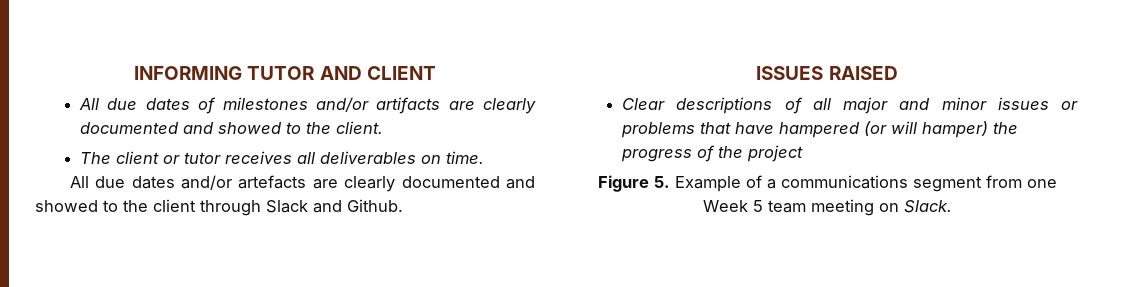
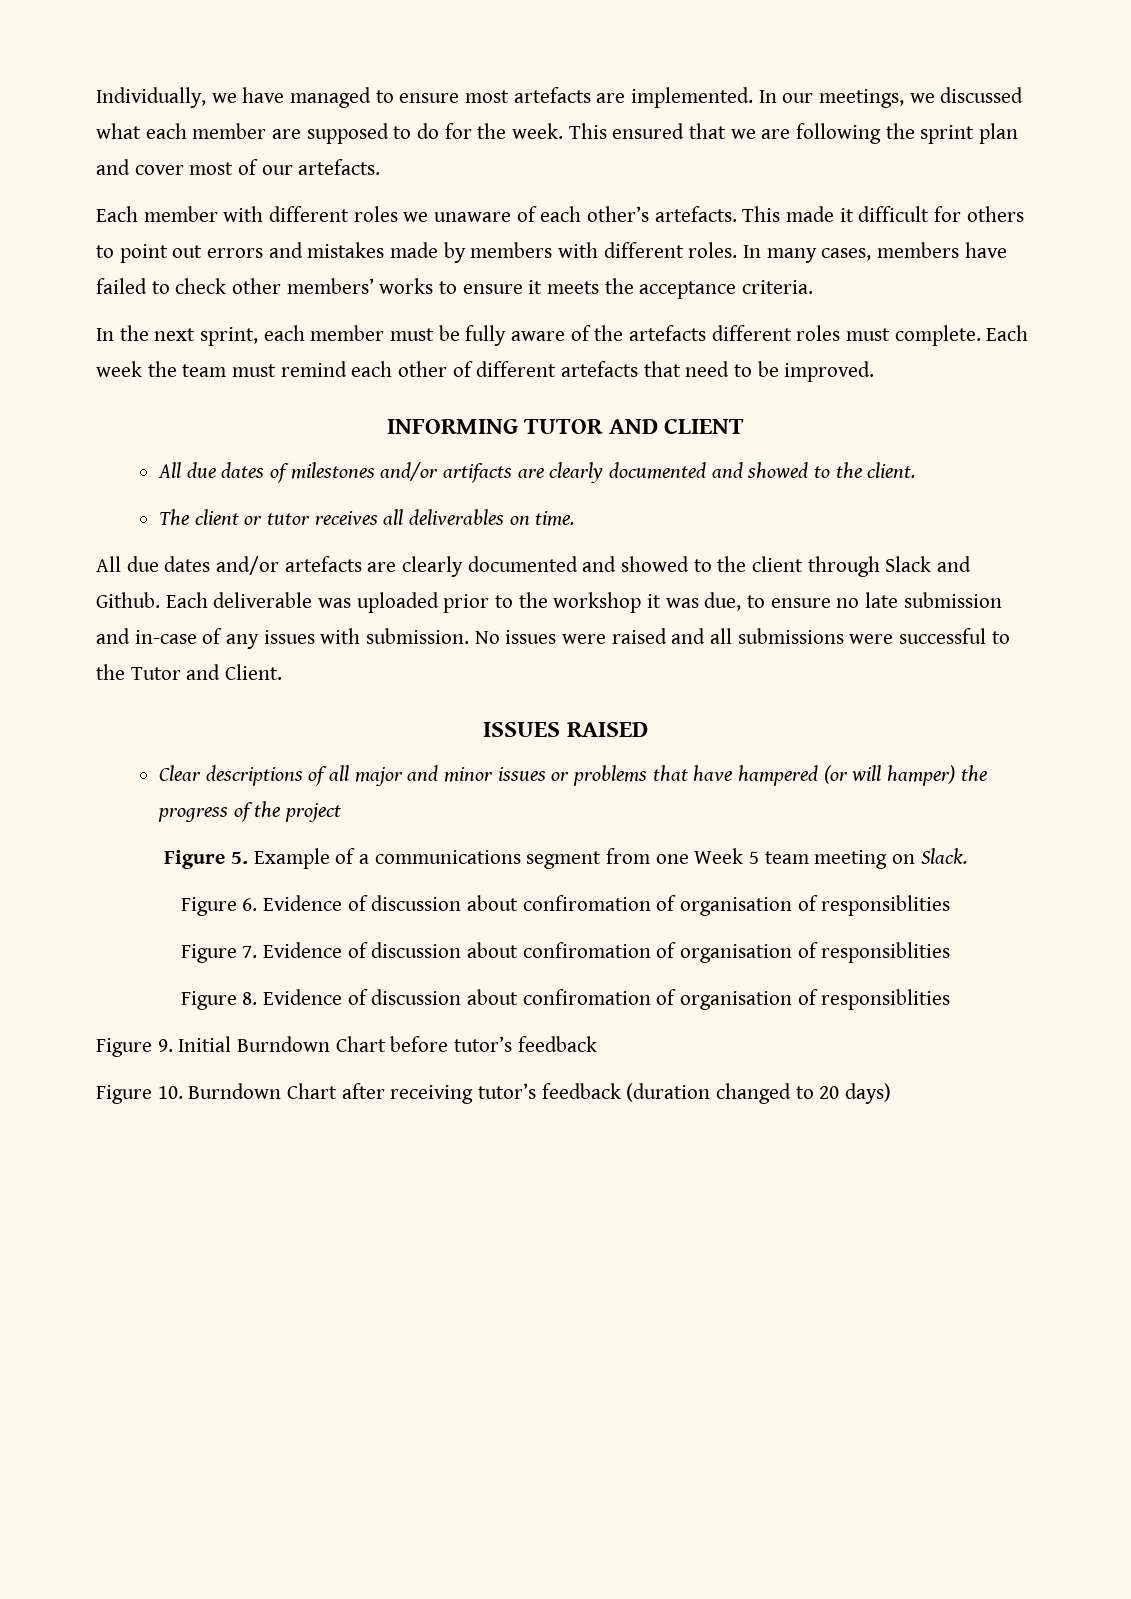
+ Individually, we have managed to ensure most artefacts are implemented. In our meetings, we discussed what each member are supposed to do for the week. This ensured that we are following the sprint plan and cover most of our artefacts.
+ Each member with different roles we unaware of each other’s artefacts. This made it difficult for others to point out errors and mistakes made by members with different roles. In many cases, members have failed to check other members’ works to ensure it meets the acceptance criteria.
+ In the next sprint, each member must be fully aware of the artefacts different roles must complete. Each week the team must remind each other of different artefacts that need to be improved.
+ Each deliverable was uploaded prior to the workshop it was due, to ensure no late submission and in-case of any issues with submission. No issues were raised and all submissions were successful to the Tutor and Client.
+ Figure 6. Evidence of discussion about confiromation of organisation of responsiblities
+ Figure 7. Evidence of discussion about confiromation of organisation of responsiblities
+ Figure 8. Evidence of discussion about confiromation of organisation of responsiblities
+ Figure 9. Initial Burndown Chart before tutor’s feedback
+ Figure 10. Burndown Chart after receiving tutor’s feedback (duration changed to 20 days)

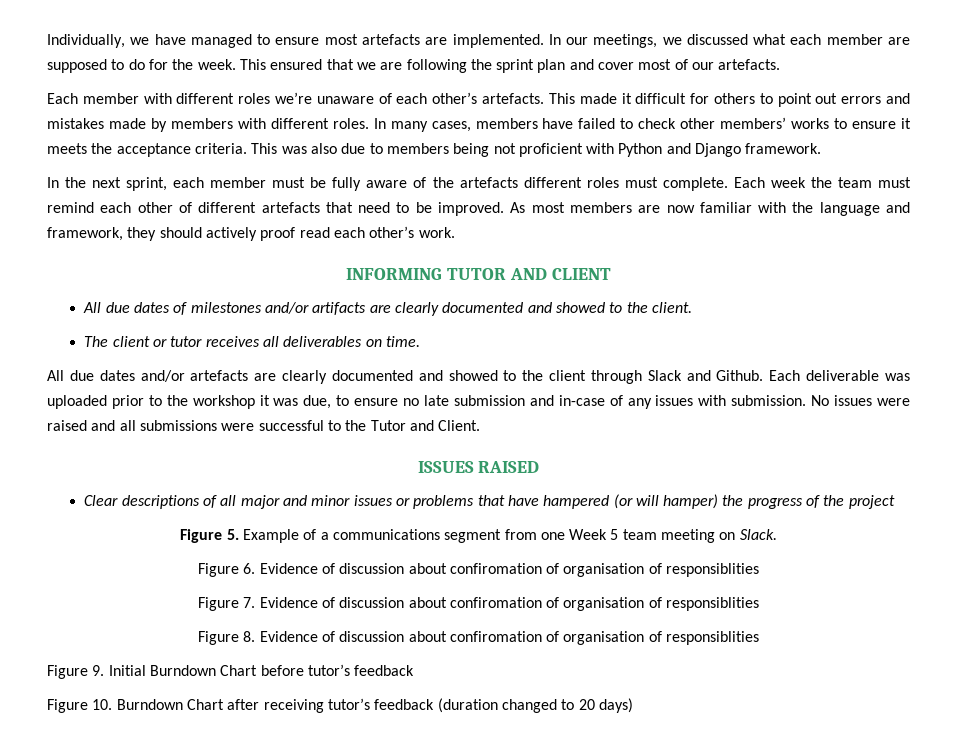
- Each member with different roles we unaware of each other’s artefacts.
+ Each member with different roles we’re unaware of each other’s artefacts.
+ This was also due to members being not proficient with Python and Django framework.
+ As most members are now familiar with the language and framework, they should actively proof read each other’s work.

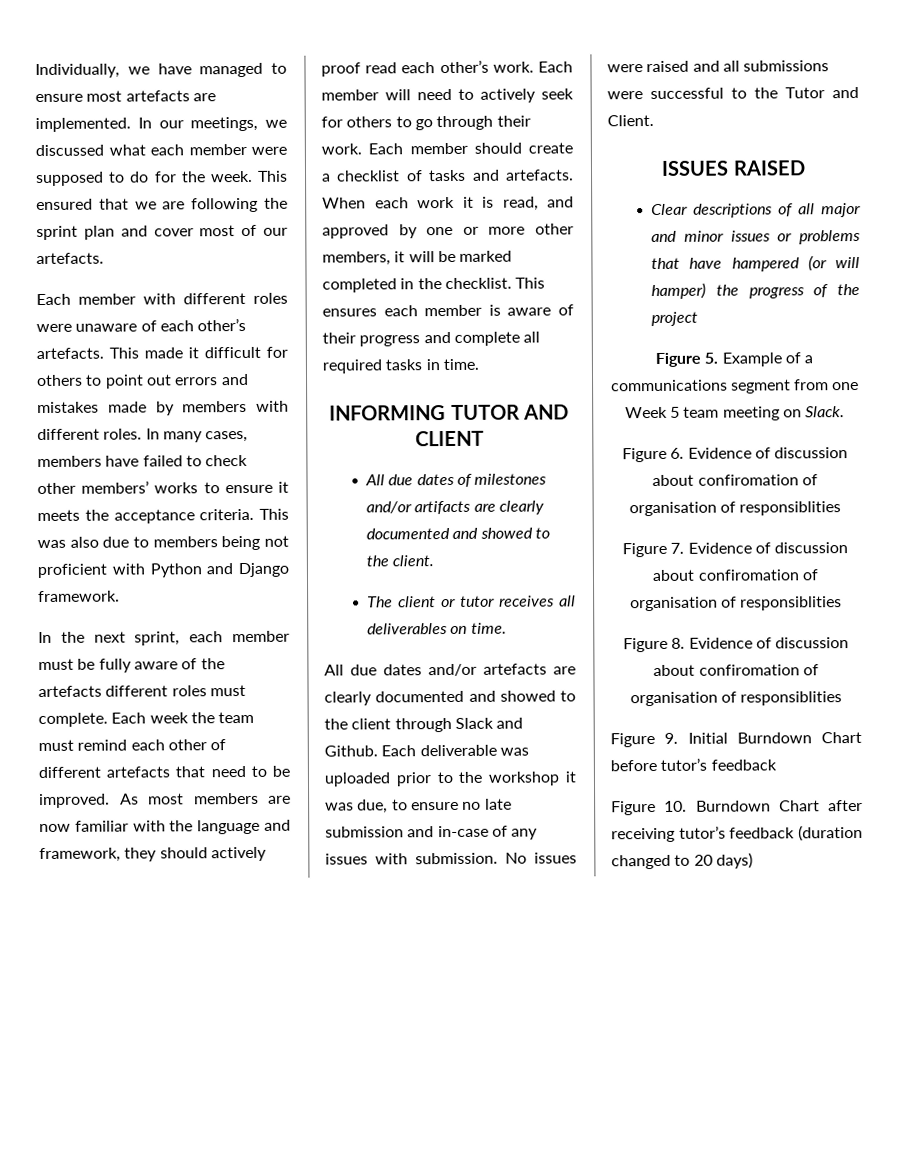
- In our meetings, we discussed what each member are supposed to do for the week.
+ In our meetings, we discussed what each member were supposed to do for the week.
- Each member with different roles we’re unaware of each other’s artefacts.
+ Each member with different roles were unaware of each other’s artefacts.
+ Each member will need to actively seek for others to go through their work. Each member should create a checklist of tasks and artefacts. When each work it is read, and approved by one or more other members, it will be marked completed in the checklist. This ensures each member is aware of their progress and complete all required tasks in time.

